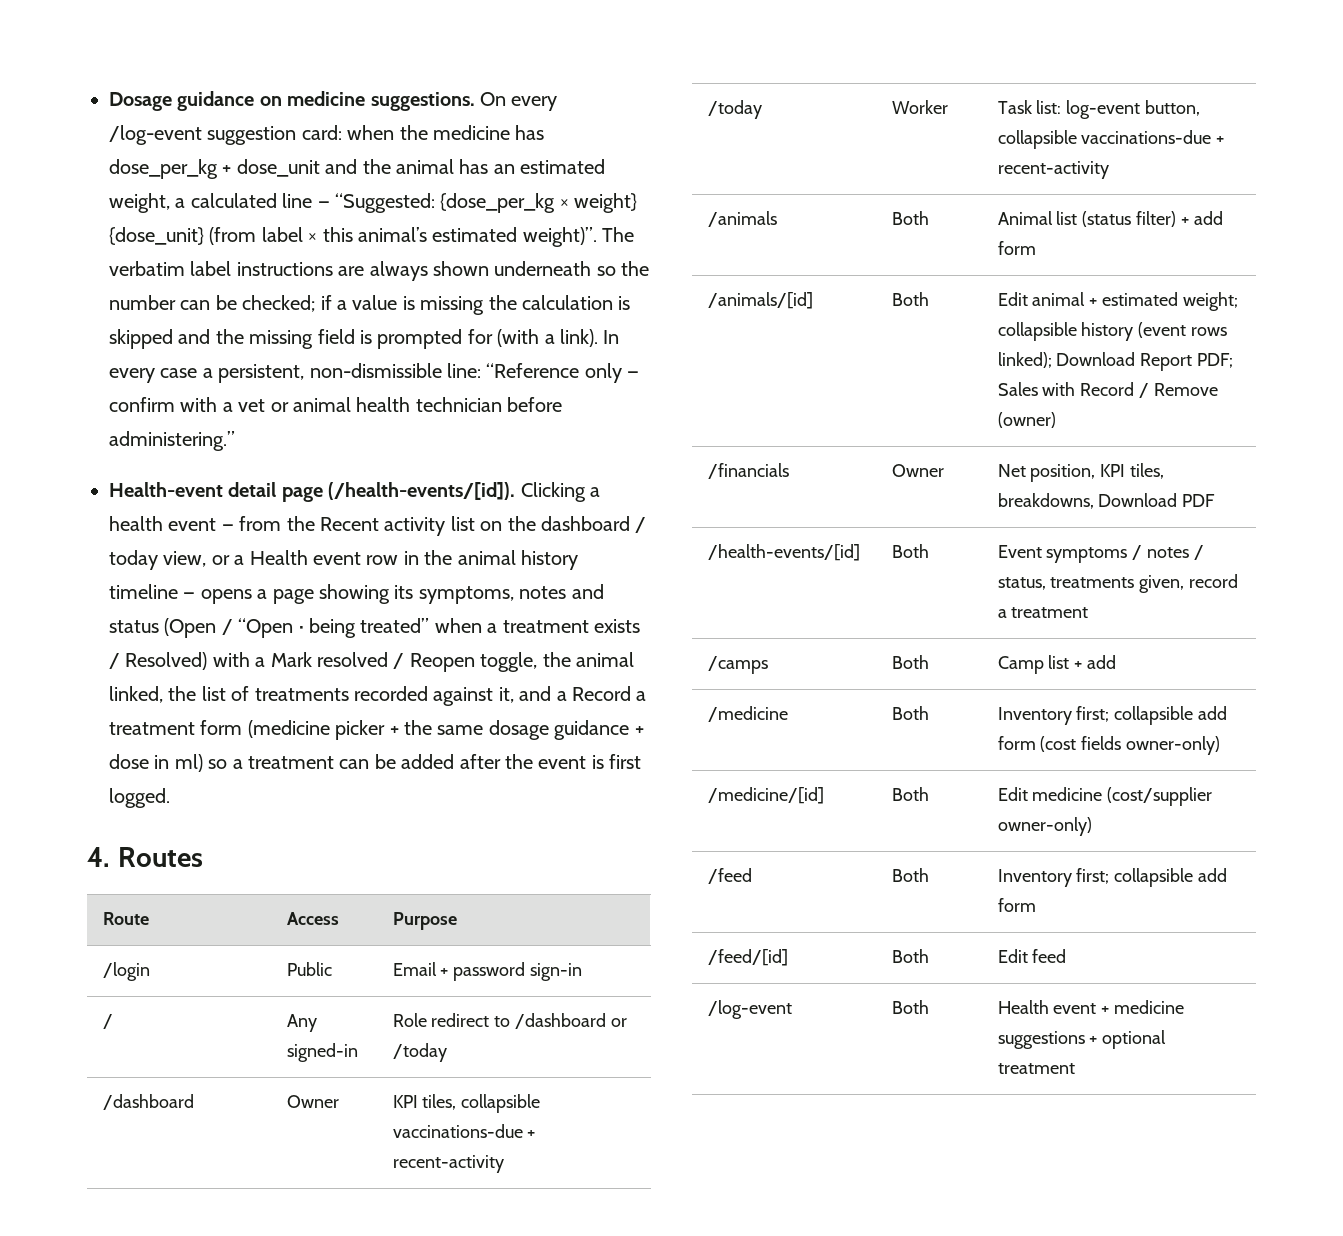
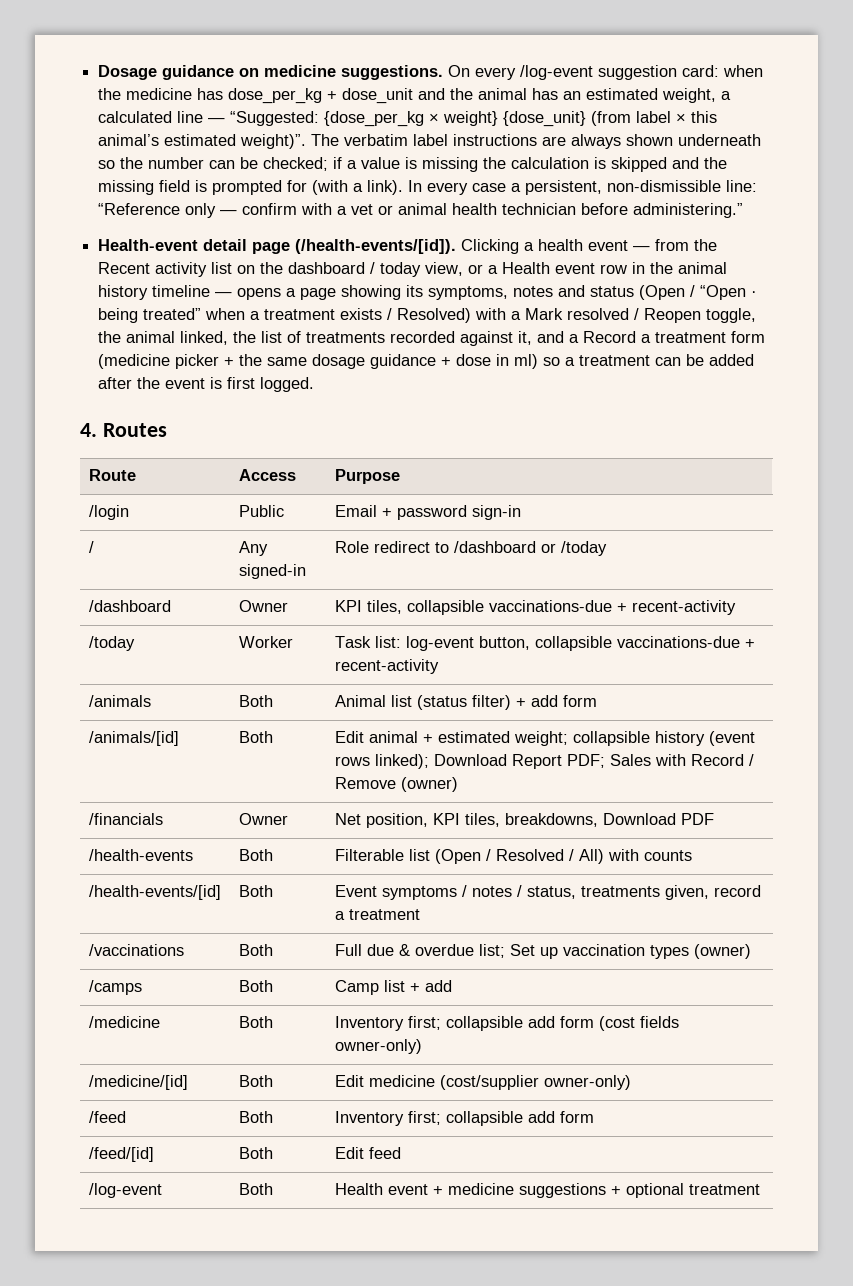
+ /health-events | Both | Filterable list (Open / Resolved / All) with counts
+ /vaccinations | Both | Full due & overdue list; Set up vaccination types (owner)

